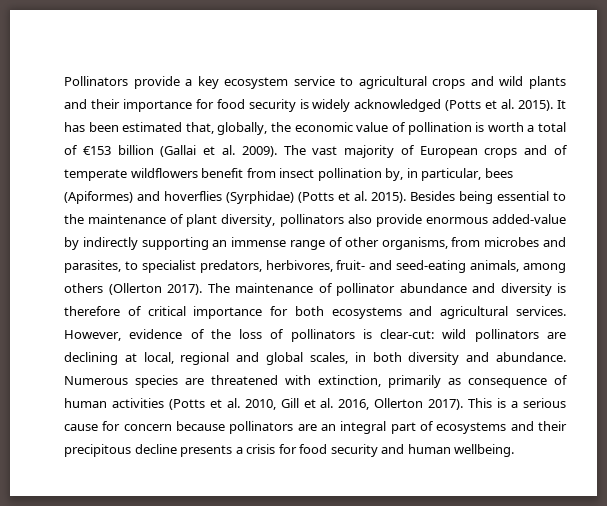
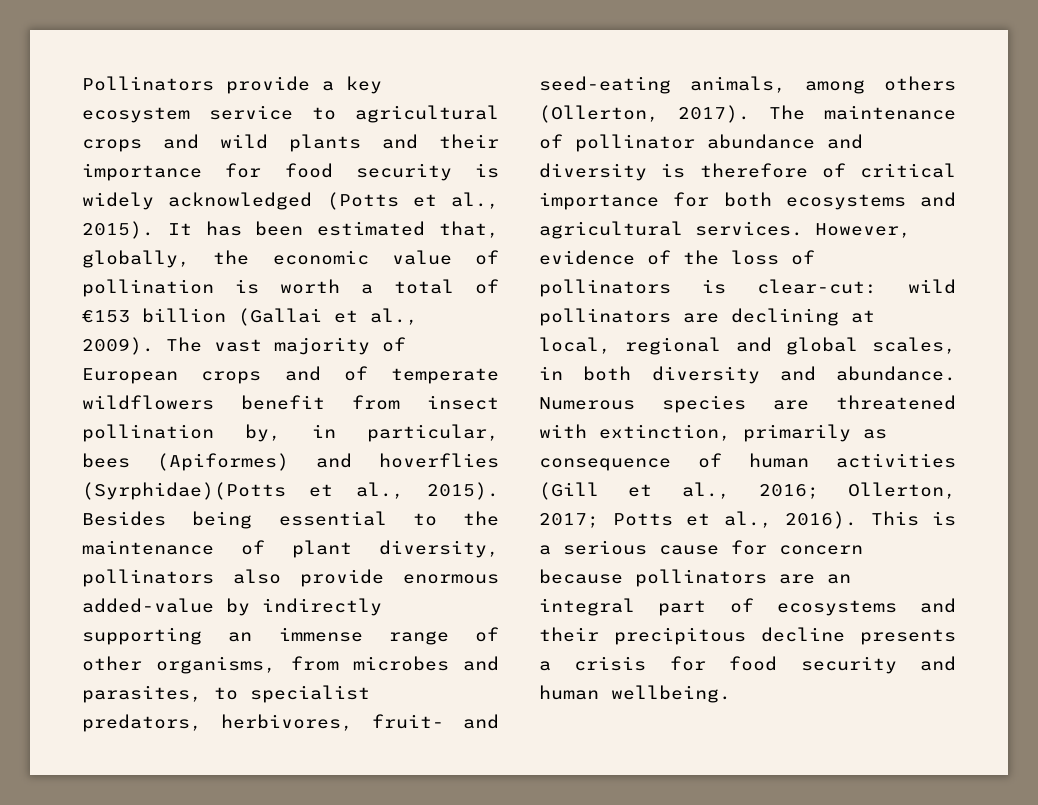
- Pollinators provide a key ecosystem service to agricultural crops and wild plants and their importance for food security is widely acknowledged (Potts et al. 2015).
+ Pollinators provide a key ecosystem service to agricultural crops and wild plants and their importance for food security is widely acknowledged (Potts et al., 2015).
- It has been estimated that, globally, the economic value of pollination is worth a total of €153 billion (Gallai et al. 2009).
+ It has been estimated that, globally, the economic value of pollination is worth a total of €153 billion (Gallai et al., 2009).
- The vast majority of European crops and of temperate wildflowers benefit from insect pollination by, in particular, bees (Apiformes) and hoverflies (Syrphidae) (Potts et al. 2015).
+ The vast majority of European crops and of temperate wildflowers benefit from insect pollination by, in particular, bees (Apiformes) and hoverflies (Syrphidae)(Potts et al., 2015).
- Besides being essential to the maintenance of plant diversity, pollinators also provide enormous added-value by indirectly supporting an immense range of other organisms, from microbes and parasites, to specialist predators, herbivores, fruit- and seed-eating animals, among others (Ollerton 2017).
+ Besides being essential to the maintenance of plant diversity, pollinators also provide enormous added-value by indirectly supporting an immense range of other organisms, from microbes and parasites, to specialist predators, herbivores, fruit- and seed-eating animals, among others (Ollerton, 2017).
- Numerous species are threatened with extinction, primarily as consequence of human activities (Potts et al. 2010, Gill et al. 2016, Ollerton 2017).
+ Numerous species are threatened with extinction, primarily as consequence of human activities (Gill et al., 2016; Ollerton, 2017; Potts et al., 2016).

